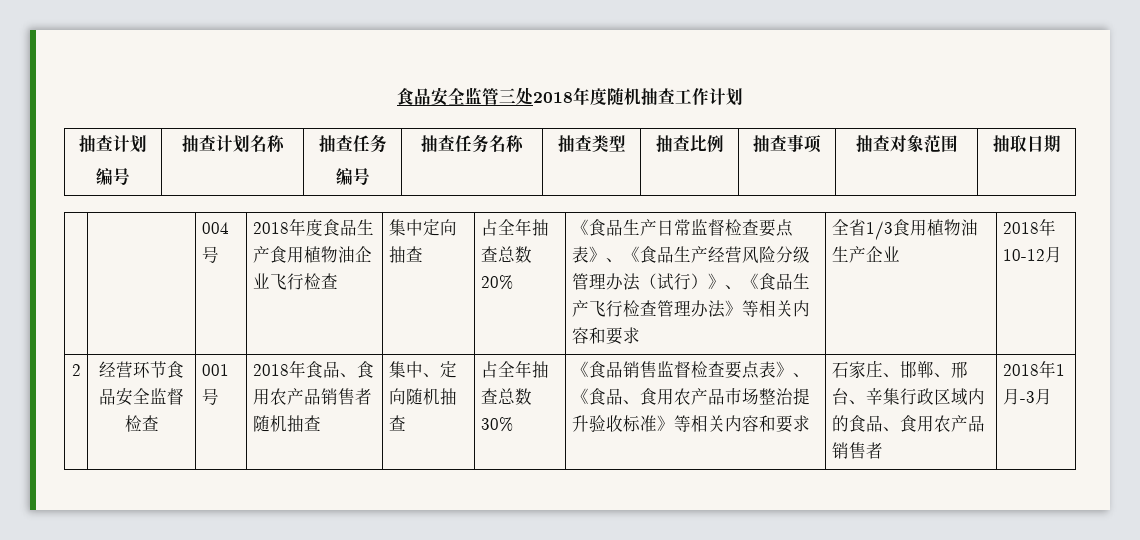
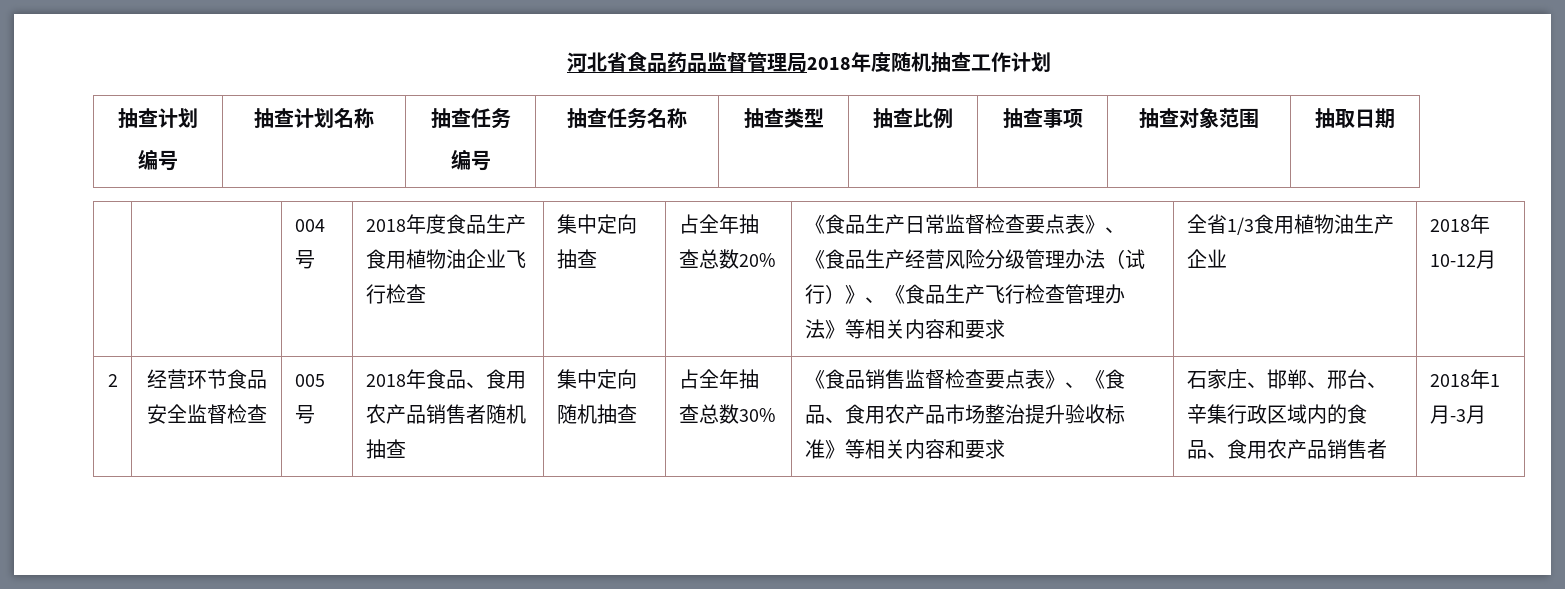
- 食品安全监管三处2018年度随机抽查工作计划
+ 河北省食品药品监督管理局2018年度随机抽查工作计划
- 001号
+ 005号
- 集中、定向随机抽查
+ 集中定向随机抽查

